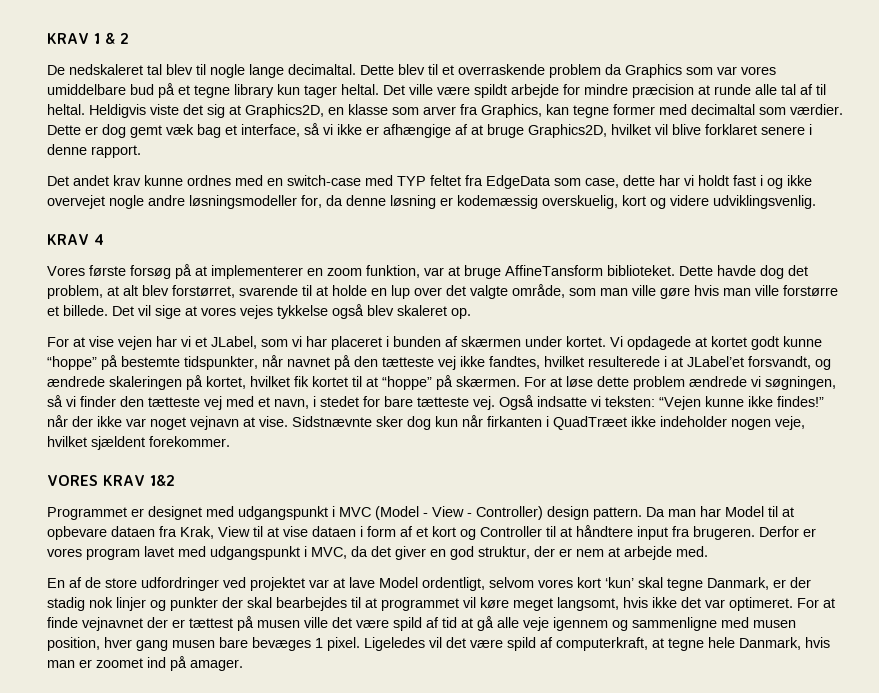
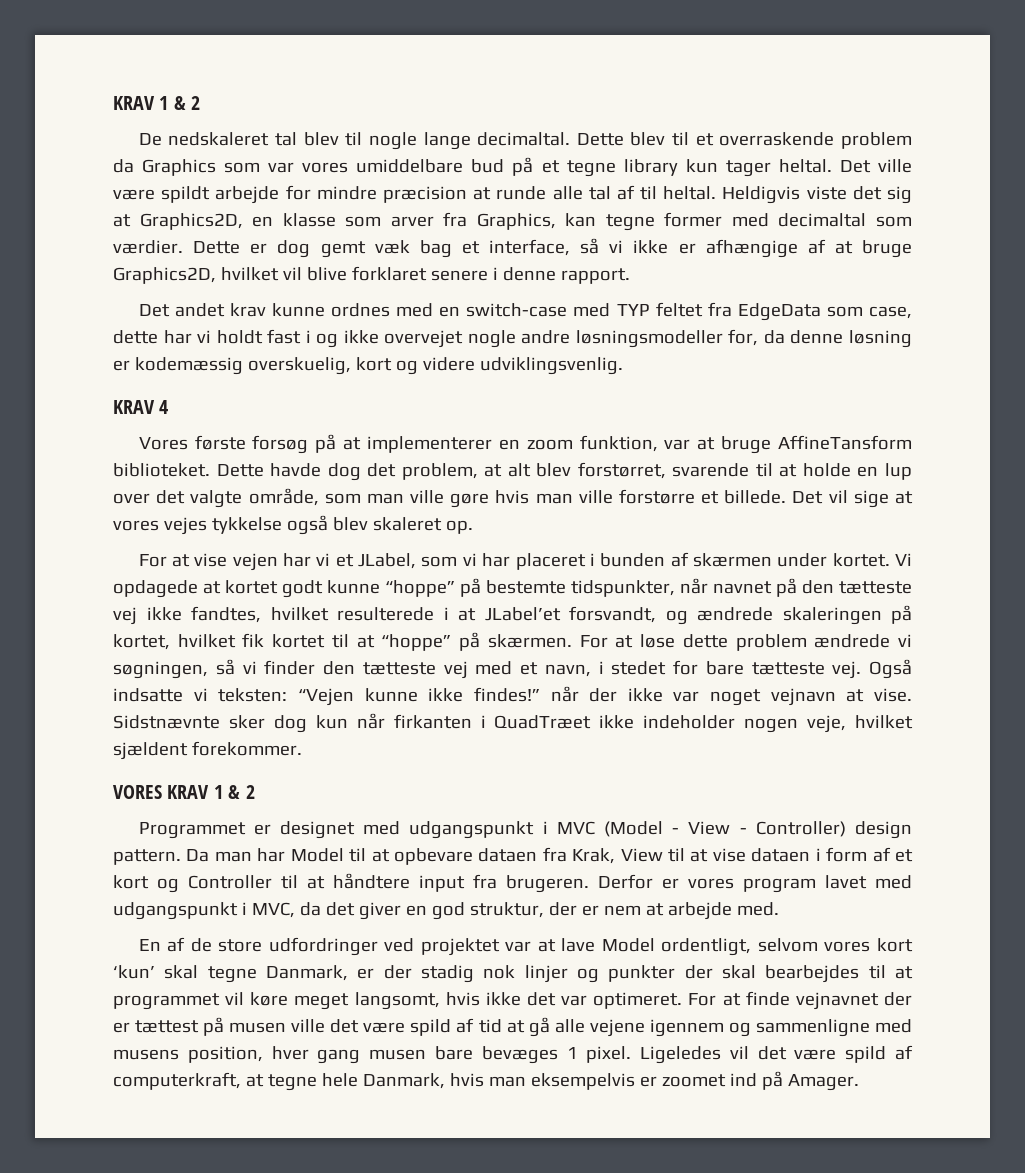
- VORES KRAV 1&2
+ VORES KRAV 1 & 2
- For at finde vejnavnet der er tættest på musen ville det være spild af tid at gå alle veje igennem og sammenligne med musen position, hver gang musen bare bevæges 1 pixel.
+ For at finde vejnavnet der er tættest på musen ville det være spild af tid at gå alle vejene igennem og sammenligne med musens position, hver gang musen bare bevæges 1 pixel.
- Ligeledes vil det være spild af computerkraft, at tegne hele Danmark, hvis man er zoomet ind på amager.
+ Ligeledes vil det være spild af computerkraft, at tegne hele Danmark, hvis man eksempelvis er zoomet ind på Amager.

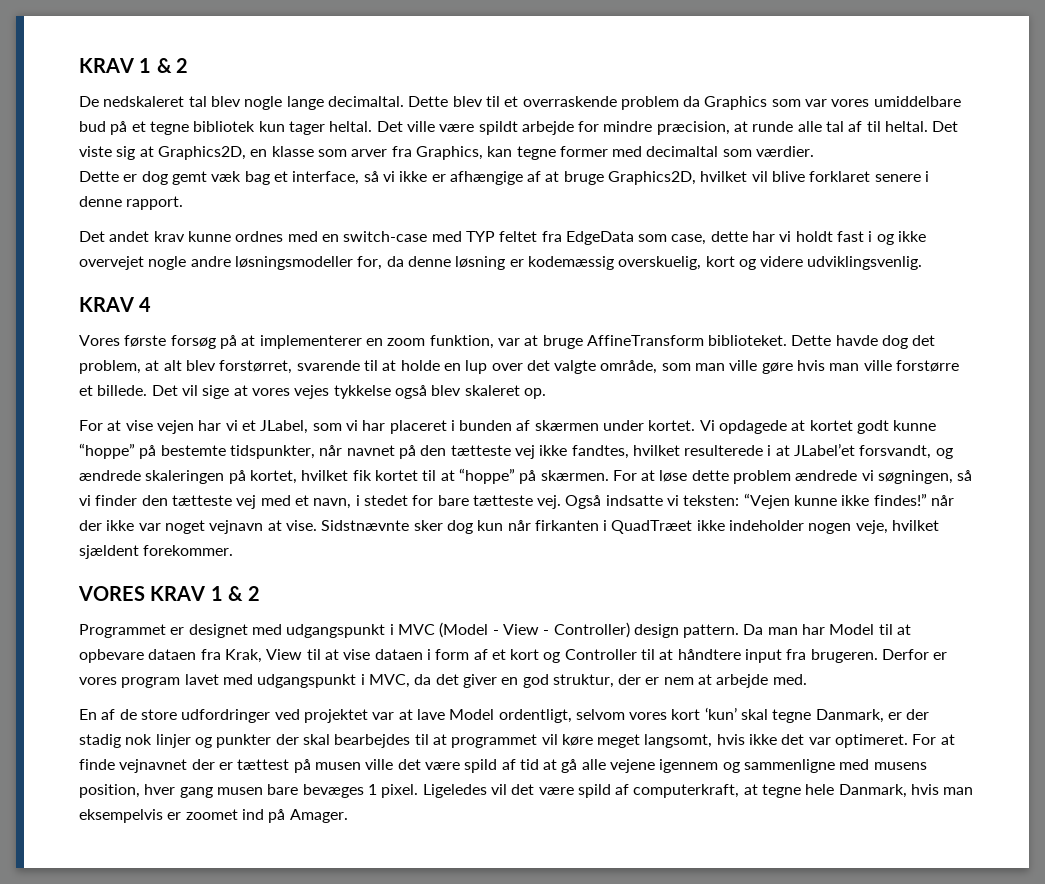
- De nedskaleret tal blev til nogle lange decimaltal.
+ De nedskaleret tal blev nogle lange decimaltal.
- Dette blev til et overraskende problem da Graphics som var vores umiddelbare bud på et tegne library kun tager heltal.
+ Dette blev til et overraskende problem da Graphics som var vores umiddelbare bud på et tegne bibliotek kun tager heltal.
- Det ville være spildt arbejde for mindre præcision at runde alle tal af til heltal.
+ Det ville være spildt arbejde for mindre præcision, at runde alle tal af til heltal.
- Heldigvis viste det sig at Graphics2D, en klasse som arver fra Graphics, kan tegne former med decimaltal som værdier. Dette er dog gemt væk bag et interface, så vi ikke er afhængige af at bruge Graphics2D, hvilket vil blive forklaret senere i denne rapport.
+ Det viste sig at Graphics2D, en klasse som arver fra Graphics, kan tegne former med decimaltal som værdier.
+ Dette er dog gemt væk bag et interface, så vi ikke er afhængige af at bruge Graphics2D, hvilket vil blive forklaret senere i denne rapport.
- Vores første forsøg på at implementerer en zoom funktion, var at bruge AffineTansform biblioteket.
+ Vores første forsøg på at implementerer en zoom funktion, var at bruge AffineTransform biblioteket.

